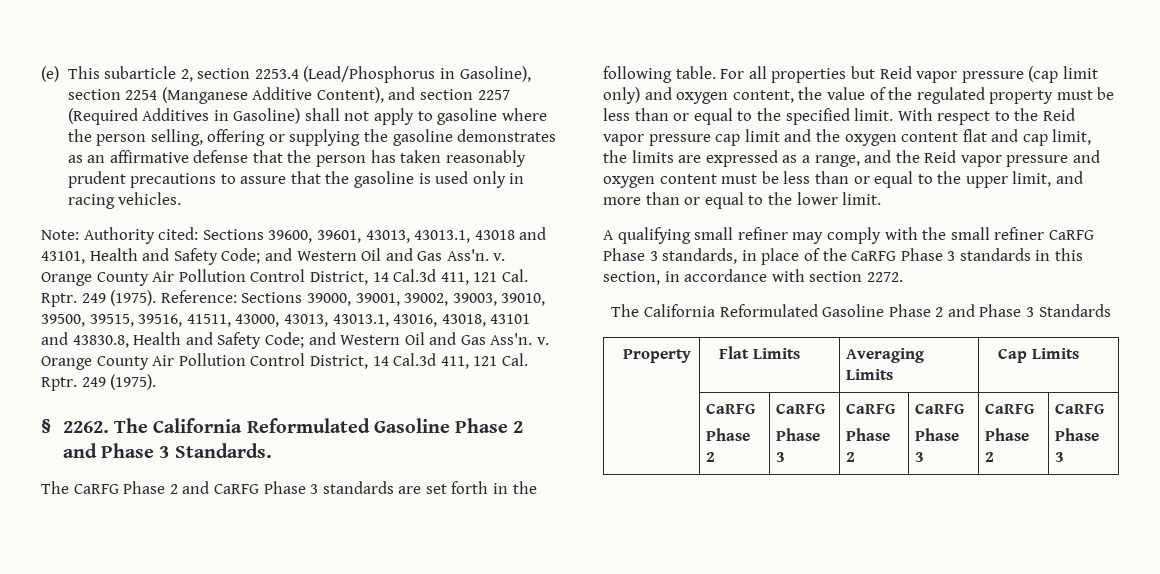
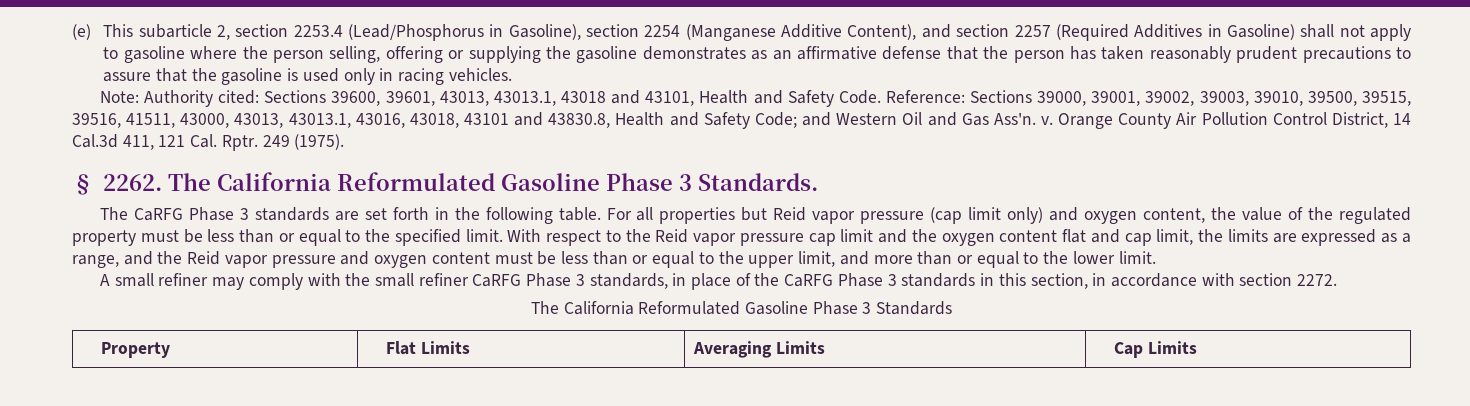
- Note: Authority cited: Sections 39600, 39601, 43013, 43013.1, 43018 and 43101, Health and Safety Code; and Western Oil and Gas Ass'n. v. Orange County Air Pollution Control District, 14 Cal.3d 411, 121 Cal. Rptr. 249 (1975).
+ Note: Authority cited: Sections 39600, 39601, 43013, 43013.1, 43018 and 43101, Health and Safety Code.
- The California Reformulated Gasoline Phase 2 and Phase 3 Standards.
+ The California Reformulated Gasoline Phase 3 Standards.
- The CaRFG Phase 2 and CaRFG Phase 3 standards are set forth in the following table.
+ The CaRFG Phase 3 standards are set forth in the following table.
- A qualifying small refiner may comply with the small refiner CaRFG Phase 3 standards, in place of the CaRFG Phase 3 standards in this section, in accordance with section 2272.
+ A small refiner may comply with the small refiner CaRFG Phase 3 standards, in place of the CaRFG Phase 3 standards in this section, in accordance with section 2272.
- The California Reformulated Gasoline Phase 2 and Phase 3 Standards
+ The California Reformulated Gasoline Phase 3 Standards
  Property | Flat Limits | Averaging Limits | Cap Limits
- | CaRFG
- Phase 2 | CaRFG
- Phase 3 | CaRFG
- Phase 2 | CaRFG
- Phase 3 | CaRFG
- Phase 2 | CaRFG
- Phase 3

